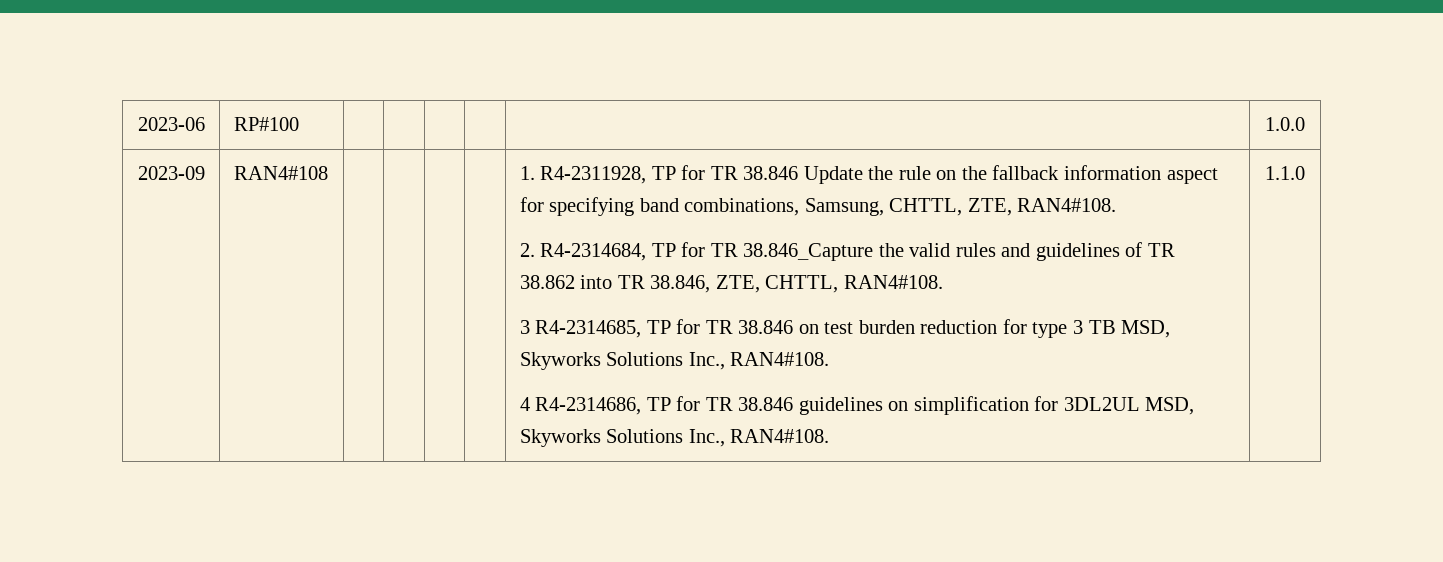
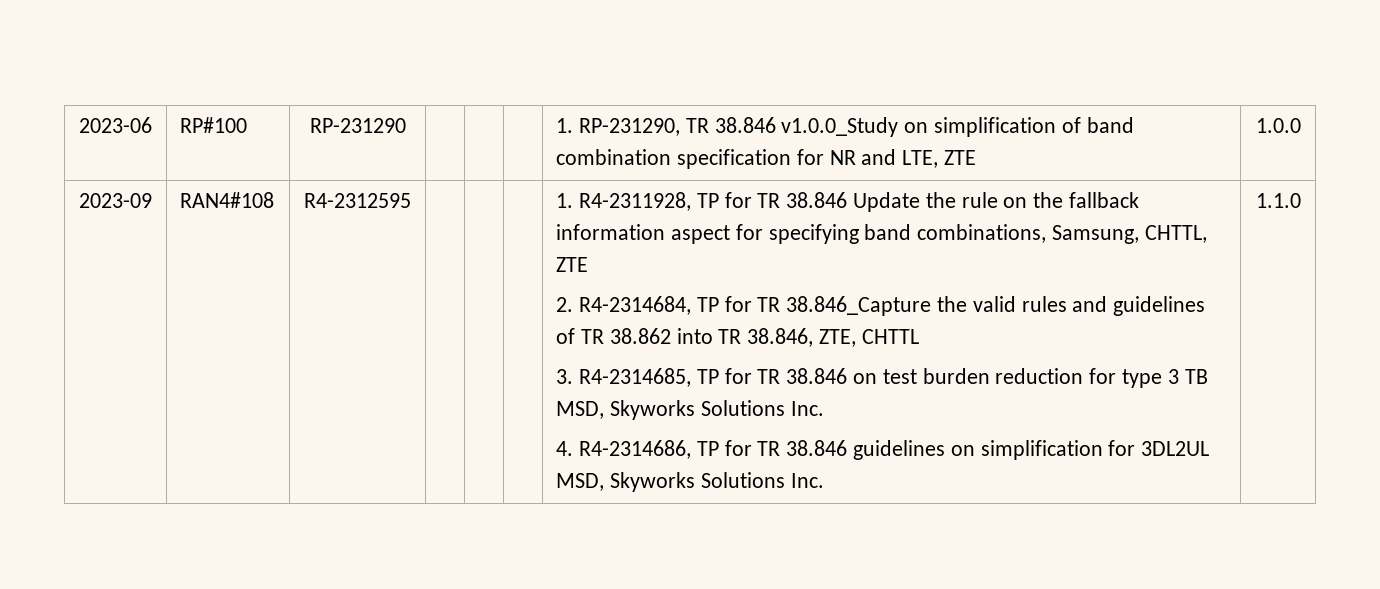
- 2023-06 | RP#100 | | | | | | 1.0.0
+ 2023-06 | RP#100 | RP-231290 | | | | 1. RP-231290, TR 38.846 v1.0.0_Study on simplification of band combination specification for NR and LTE, ZTE | 1.0.0
+ R4-2312595
- 1. R4-2311928, TP for TR 38.846 Update the rule on the fallback information aspect for specifying band combinations, Samsung, CHTTL, ZTE, RAN4#108.
+ 1. R4-2311928, TP for TR 38.846 Update the rule on the fallback information aspect for specifying band combinations, Samsung, CHTTL, ZTE
- 2. R4-2314684, TP for TR 38.846_Capture the valid rules and guidelines of TR 38.862 into TR 38.846, ZTE, CHTTL, RAN4#108.
- 3 R4-2314685, TP for TR 38.846 on test burden reduction for type 3 TB MSD, Skyworks Solutions Inc., RAN4#108.
- 4 R4-2314686, TP for TR 38.846 guidelines on simplification for 3DL2UL MSD, Skyworks Solutions Inc., RAN4#108.
+ 2. R4-2314684, TP for TR 38.846_Capture the valid rules and guidelines of TR 38.862 into TR 38.846, ZTE, CHTTL
+ 3. R4-2314685, TP for TR 38.846 on test burden reduction for type 3 TB MSD, Skyworks Solutions Inc.
+ 4. R4-2314686, TP for TR 38.846 guidelines on simplification for 3DL2UL MSD, Skyworks Solutions Inc.

